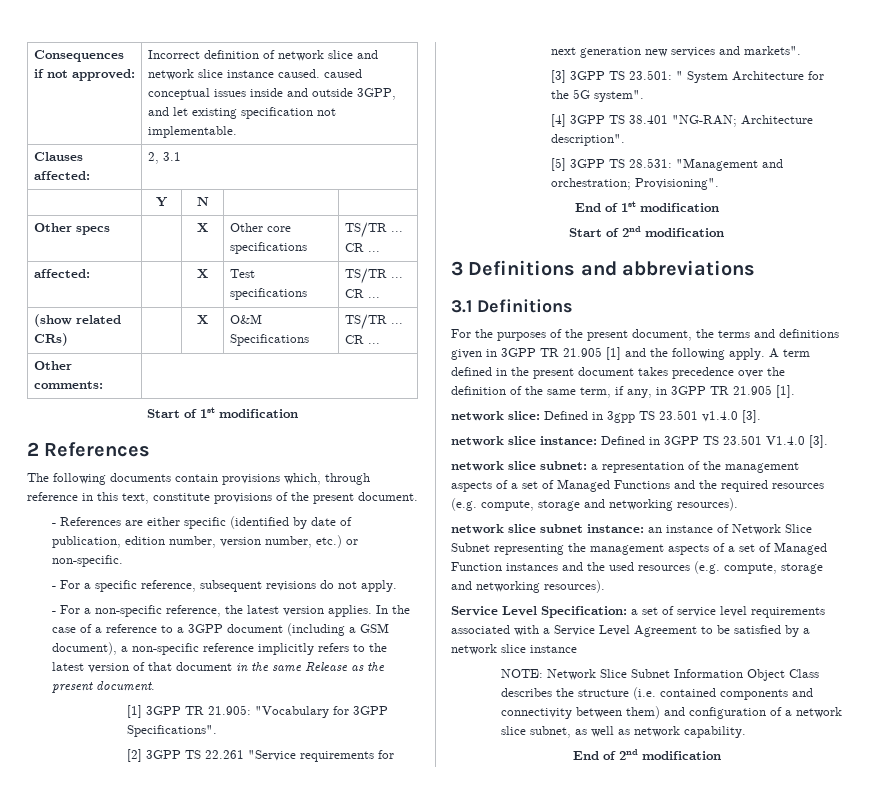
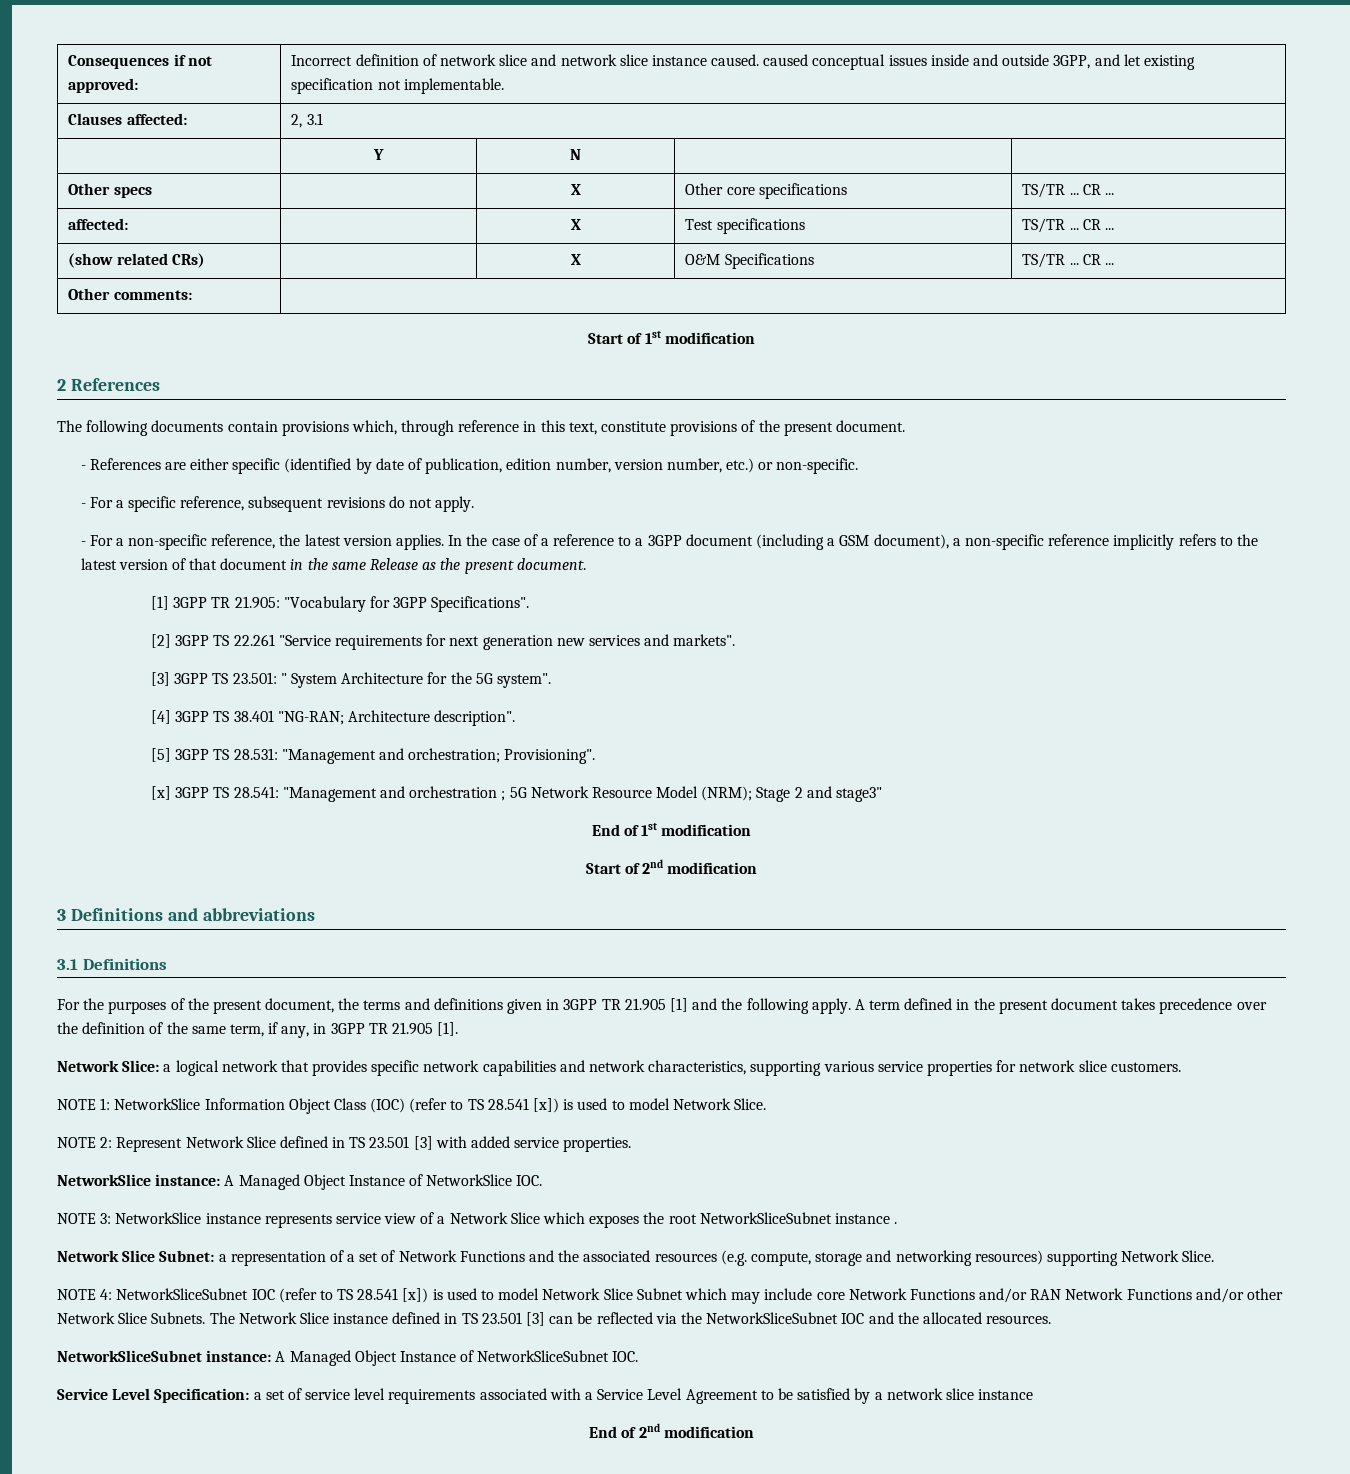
+ [x] 3GPP TS 28.541: "Management and orchestration ; 5G Network Resource Model (NRM); Stage 2 and stage3"
- network slice: Defined in 3gpp TS 23.501 v1.4.0 [3].
- network slice instance: Defined in 3GPP TS 23.501 V1.4.0 [3].
- network slice subnet: a representation of the management aspects of a set of Managed Functions and the required resources (e.g. compute, storage and networking resources).
- network slice subnet instance: an instance of Network Slice Subnet representing the management aspects of a set of Managed Function instances and the used resources (e.g. compute, storage and networking resources).
+ Network Slice: a logical network that provides specific network capabilities and network characteristics, supporting various service properties for network slice customers.
+ NOTE 1: NetworkSlice Information Object Class (IOC) (refer to TS 28.541 [x]) is used to model Network Slice.
+ NOTE 2: Represent Network Slice defined in TS 23.501 [3] with added service properties.
+ NetworkSlice instance: A Managed Object Instance of NetworkSlice IOC.
+ NOTE 3: NetworkSlice instance represents service view of a Network Slice which exposes the root NetworkSliceSubnet instance .
+ Network Slice Subnet: a representation of a set of Network Functions and the associated resources (e.g. compute, storage and networking resources) supporting Network Slice.
+ NOTE 4: NetworkSliceSubnet IOC (refer to TS 28.541 [x]) is used to model Network Slice Subnet which may include core Network Functions and/or RAN Network Functions and/or other Network Slice Subnets. The Network Slice instance defined in TS 23.501 [3] can be reflected via the NetworkSliceSubnet IOC and the allocated resources.
+ NetworkSliceSubnet instance: A Managed Object Instance of NetworkSliceSubnet IOC.
- NOTE: Network Slice Subnet Information Object Class describes the structure (i.e. contained components and connectivity between them) and configuration of a network slice subnet, as well as network capability.

